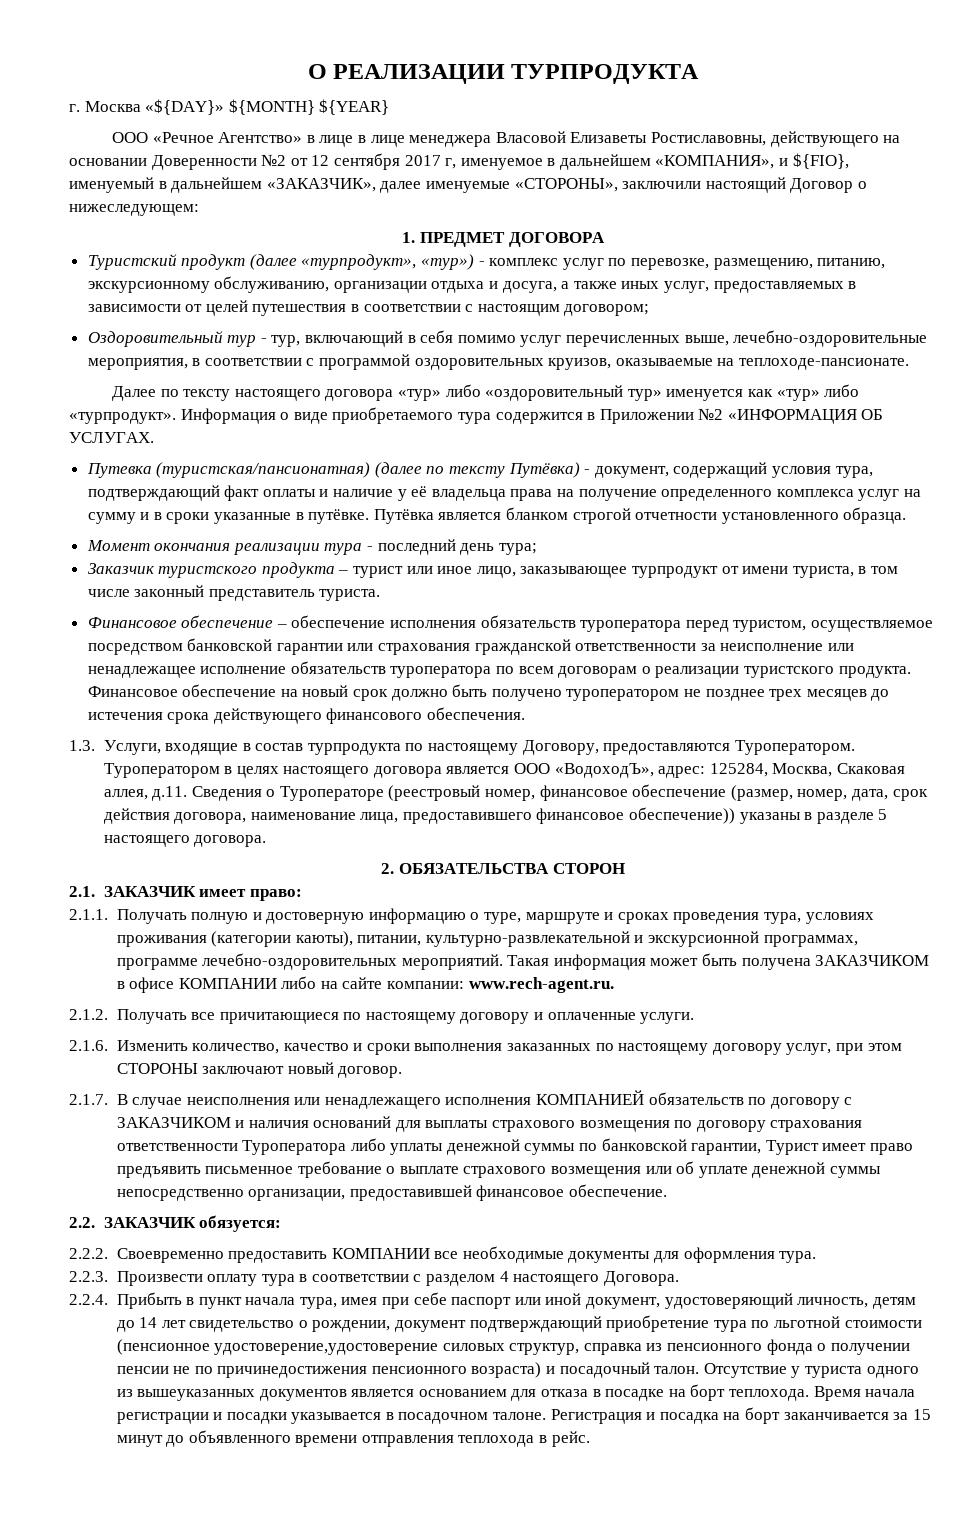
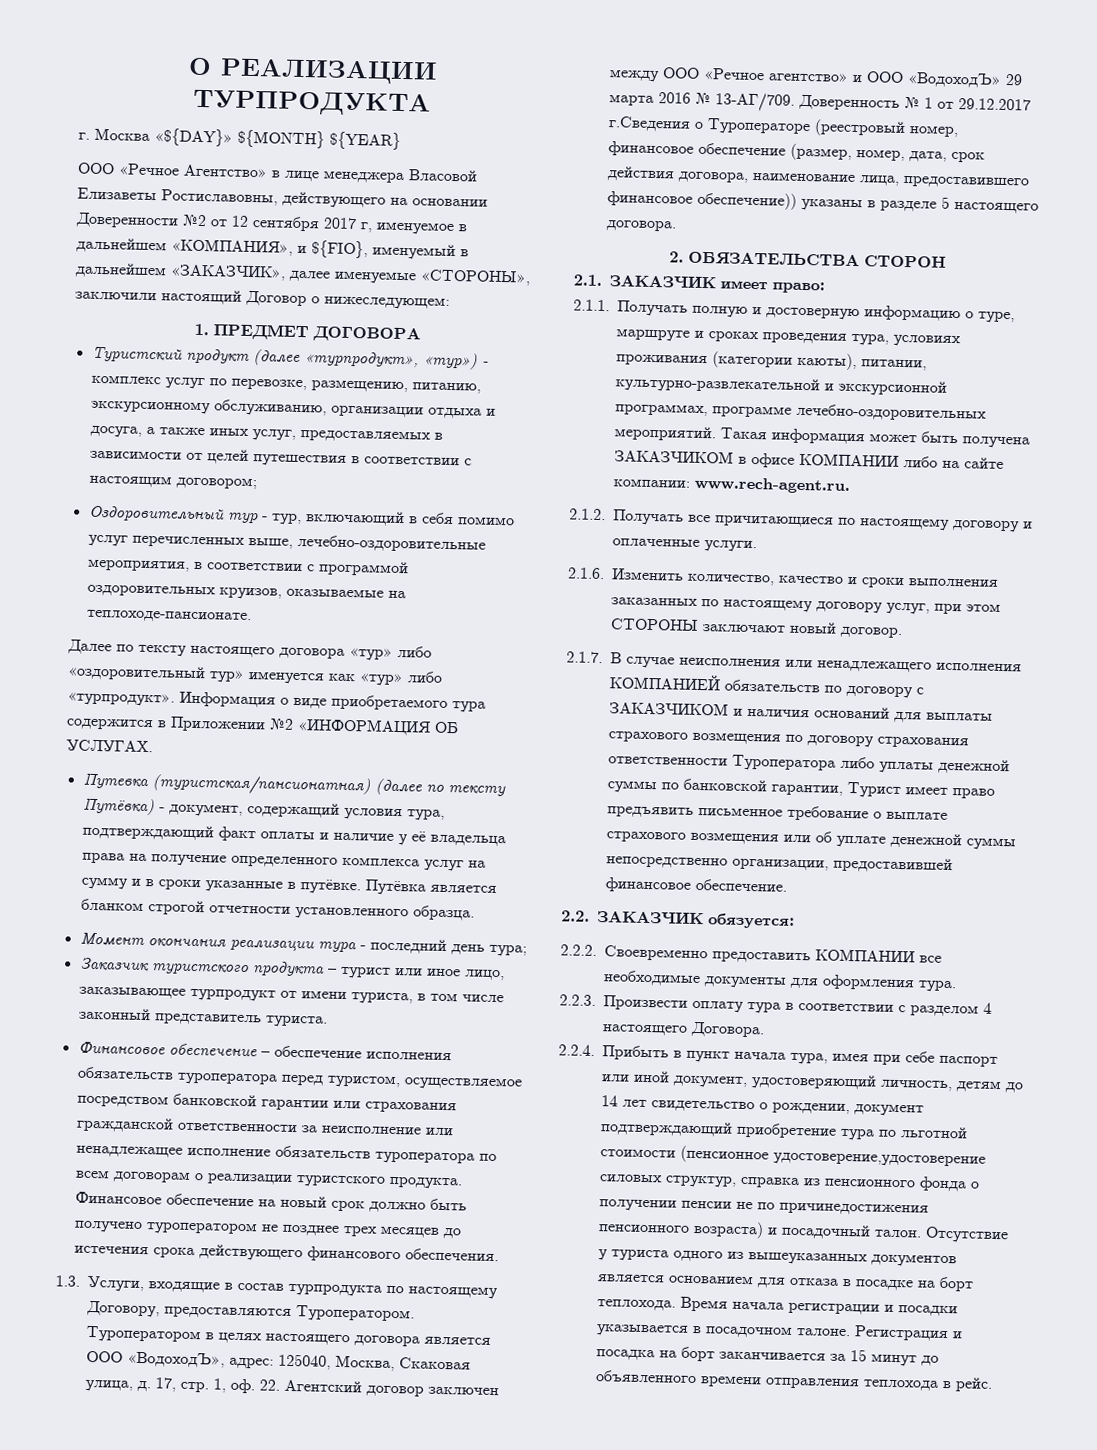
- ООО «Речное Агентство» в лице в лице менеджера Власовой Елизаветы Ростиславовны, действующего на основании Доверенности №2 от 12 сентября 2017 г, именуемое в дальнейшем «КОМПАНИЯ», и ${FIO}, именуемый в дальнейшем «ЗАКАЗЧИК», далее именуемые «СТОРОНЫ», заключили настоящий Договор о нижеследующем:
+ ООО «Речное Агентство» в лице менеджера Власовой Елизаветы Ростиславовны, действующего на основании Доверенности №2 от 12 сентября 2017 г, именуемое в дальнейшем «КОМПАНИЯ», и ${FIO}, именуемый в дальнейшем «ЗАКАЗЧИК», далее именуемые «СТОРОНЫ», заключили настоящий Договор о нижеследующем:
- Туроператором в целях настоящего договора является ООО «ВодоходЪ», адрес: 125284, Москва, Скаковая аллея, д.11. Сведения о Туроператоре (реестровый номер, финансовое обеспечение (размер, номер, дата, срок действия договора, наименование лица, предоставившего финансовое обеспечение)) указаны в разделе 5 настоящего договора.
+ Туроператором в целях настоящего договора является ООО «ВодоходЪ», адрес: 125040, Москва, Скаковая улица, д. 17, стр. 1, оф. 22. Агентский договор заключен между ООО «Речное агентство» и ООО «ВодоходЪ» 29 марта 2016 № 13-АГ/709. Доверенность № 1 от 29.12.2017 г.Сведения о Туроператоре (реестровый номер, финансовое обеспечение (размер, номер, дата, срок действия договора, наименование лица, предоставившего финансовое обеспечение)) указаны в разделе 5 настоящего договора.

